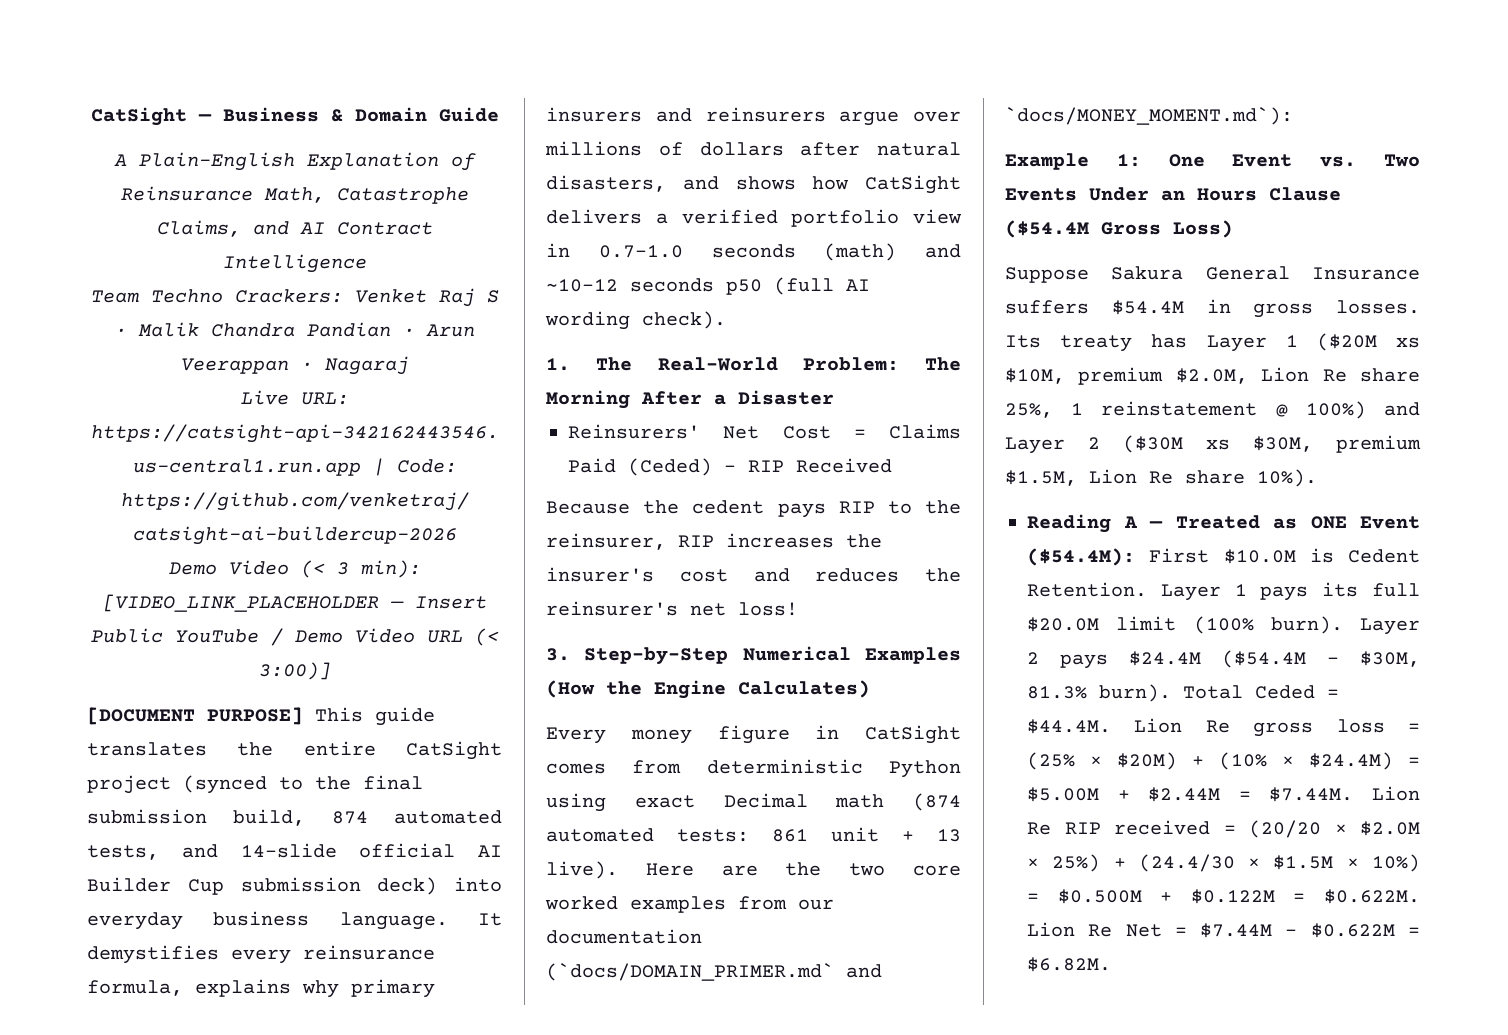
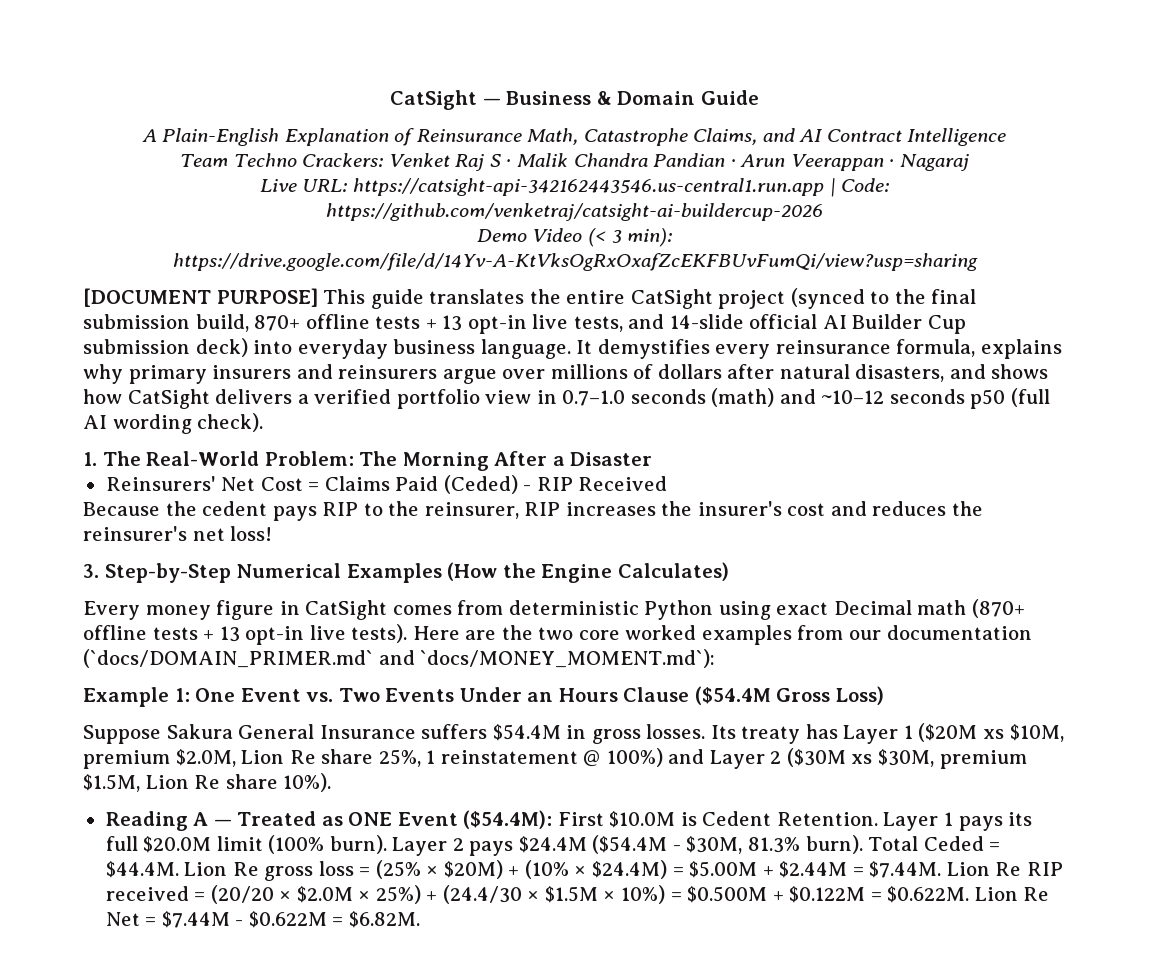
- Demo Video (< 3 min): [VIDEO_LINK_PLACEHOLDER — Insert Public YouTube / Demo Video URL (< 3:00)]
+ Demo Video (< 3 min): https://drive.google.com/file/d/14Yv-A-KtVksOgRxOxafZcEKFBUvFumQi/view?usp=sharing
- [DOCUMENT PURPOSE] This guide translates the entire CatSight project (synced to the final submission build, 874 automated tests, and 14-slide official AI Builder Cup submission deck) into everyday business language.
+ [DOCUMENT PURPOSE] This guide translates the entire CatSight project (synced to the final submission build, 870+ offline tests + 13 opt-in live tests, and 14-slide official AI Builder Cup submission deck) into everyday business language.
- Every money figure in CatSight comes from deterministic Python using exact Decimal math (874 automated tests: 861 unit + 13 live).
+ Every money figure in CatSight comes from deterministic Python using exact Decimal math (870+ offline tests + 13 opt-in live tests).

